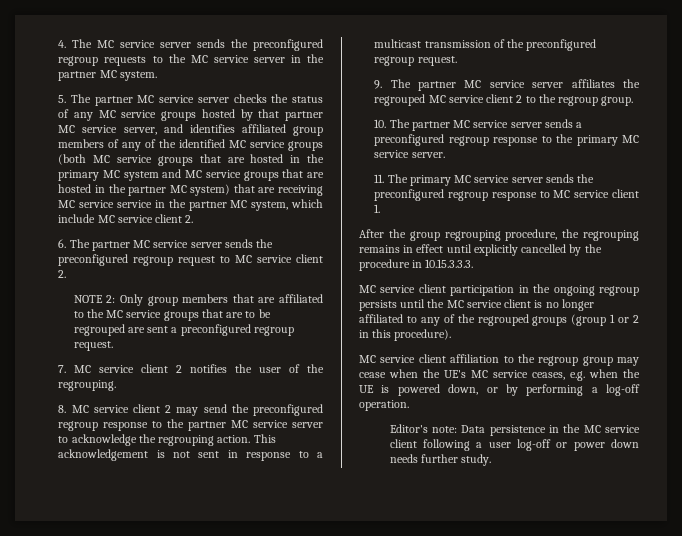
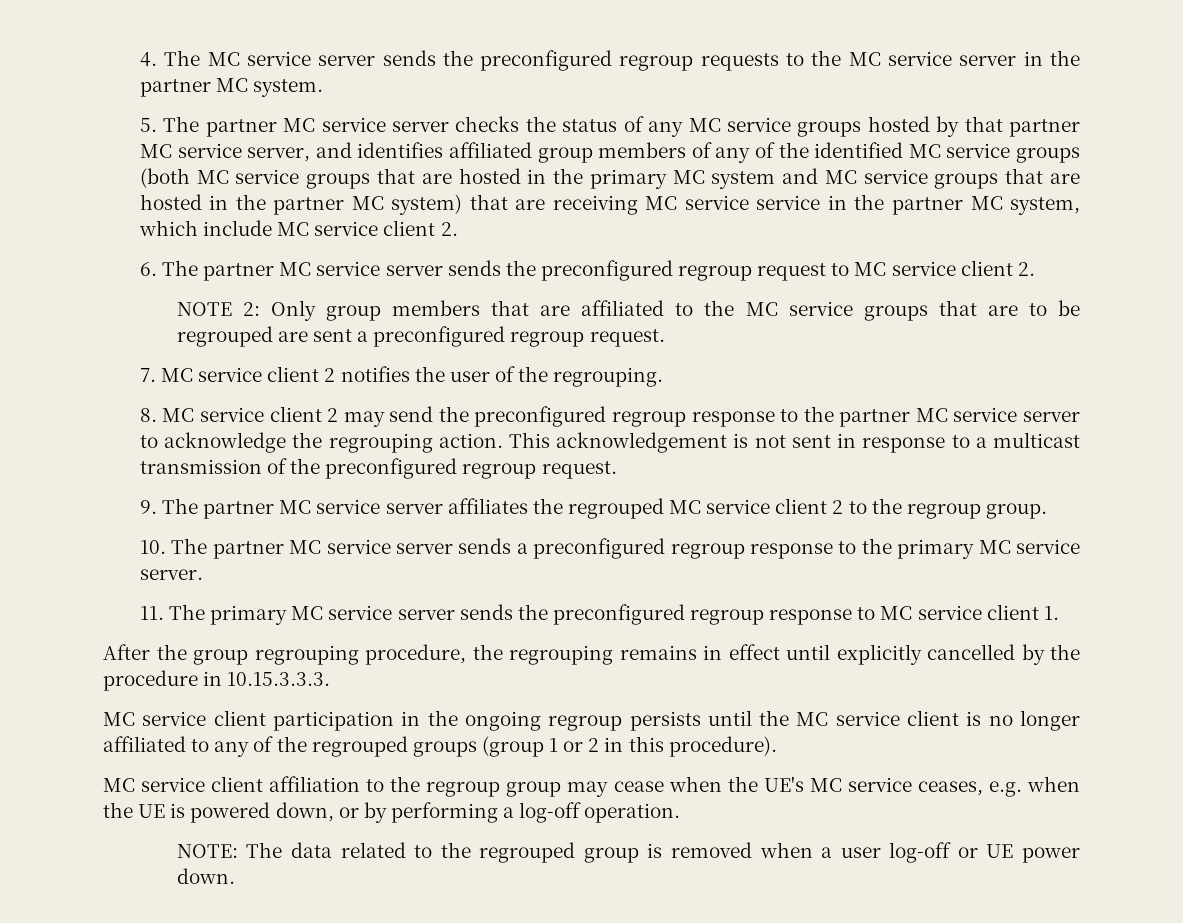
- Editor's note: Data persistence in the MC service client following a user log-off or power down needs further study.
+ NOTE: The data related to the regrouped group is removed when a user log-off or UE power down.

